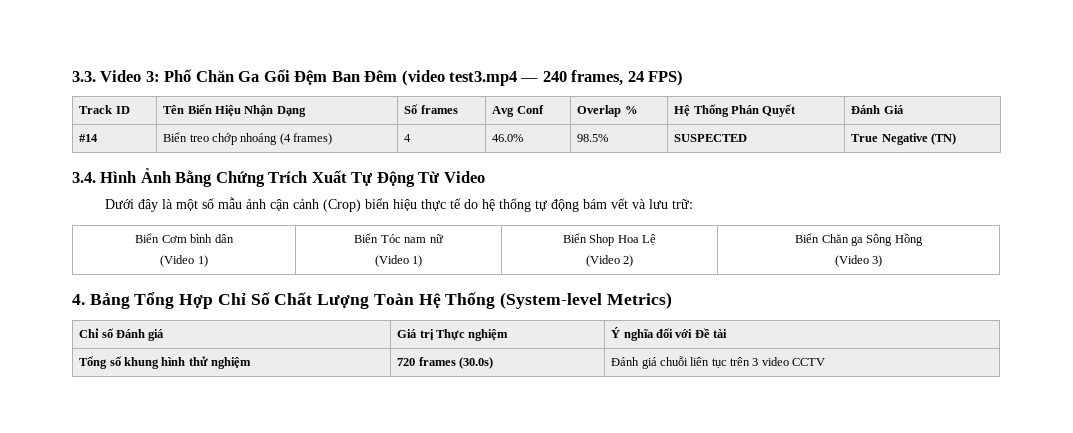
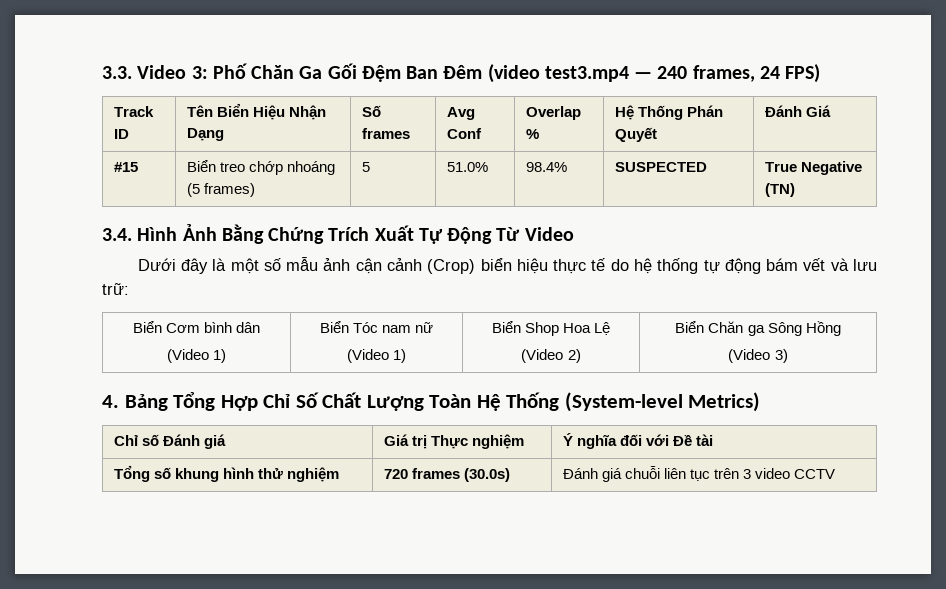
- #14 | Biển treo chớp nhoáng (4 frames) | 4 | 46.0% | 98.5% | SUSPECTED | True Negative (TN)
+ #15 | Biển treo chớp nhoáng (5 frames) | 5 | 51.0% | 98.4% | SUSPECTED | True Negative (TN)

